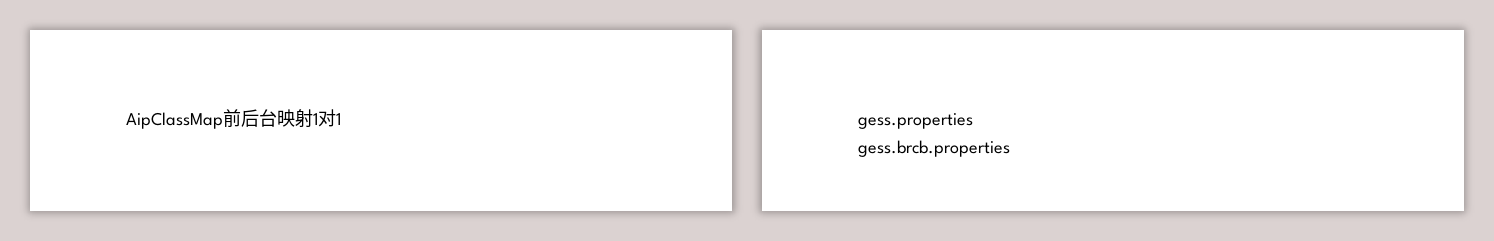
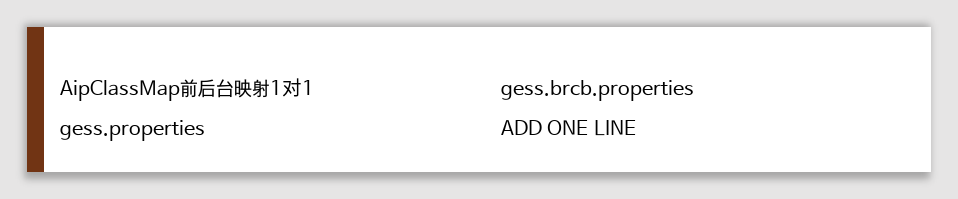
+ ADD ONE LINE

